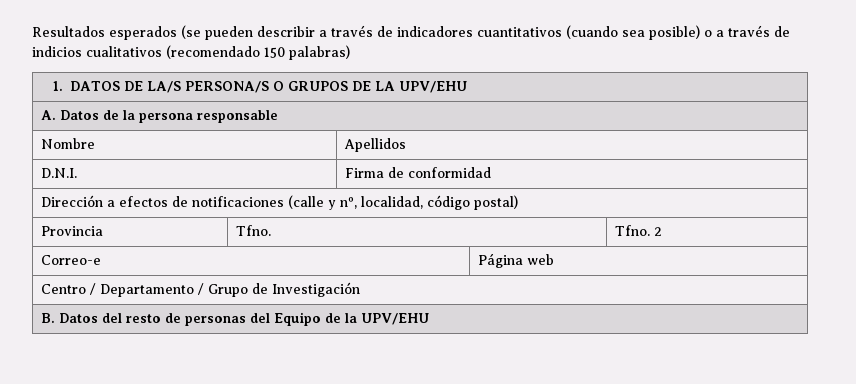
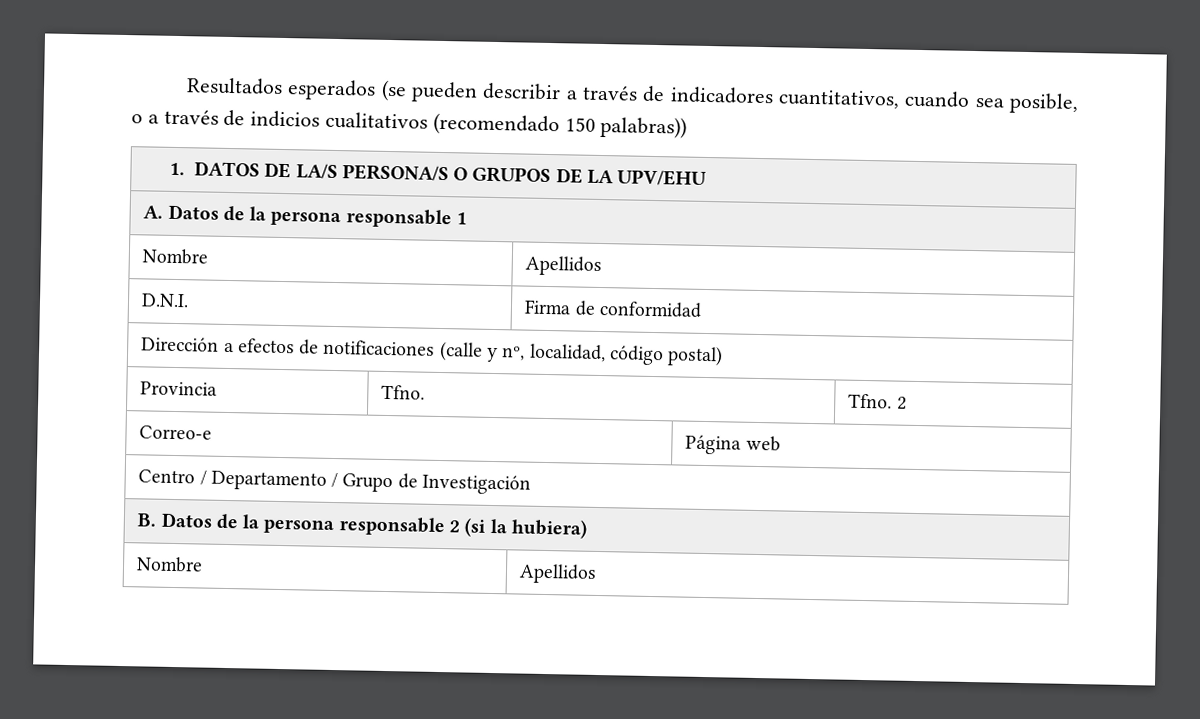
- Resultados esperados (se pueden describir a través de indicadores cuantitativos (cuando sea posible) o a través de indicios cualitativos (recomendado 150 palabras)
+ Resultados esperados (se pueden describir a través de indicadores cuantitativos, cuando sea posible, o a través de indicios cualitativos (recomendado 150 palabras))
- A. Datos de la persona responsable
+ A. Datos de la persona responsable 1
- B. Datos del resto de personas del Equipo de la UPV/EHU
+ B. Datos de la persona responsable 2 (si la hubiera)
+ Nombre | Apellidos

